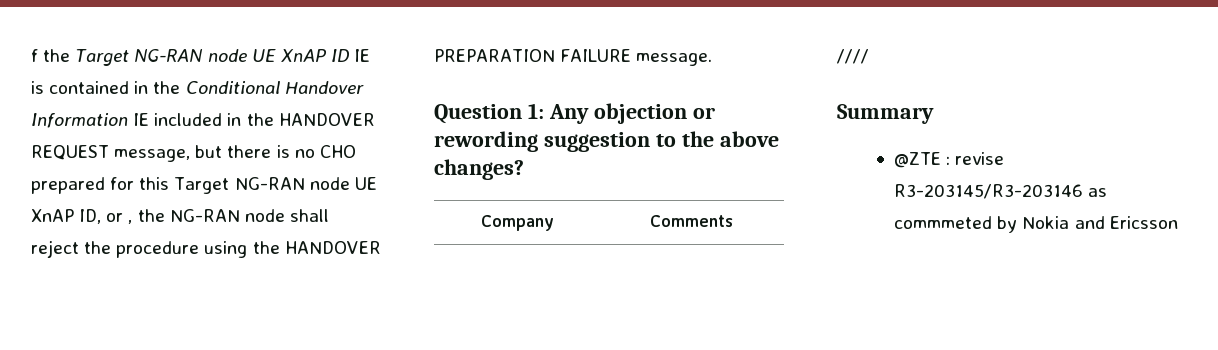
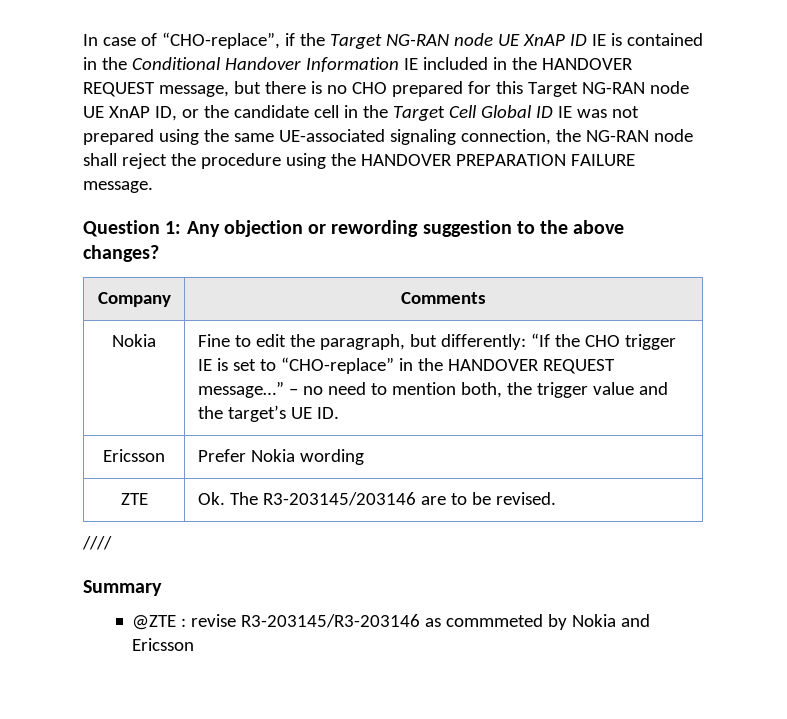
- f the Target NG-RAN node UE XnAP ID IE is contained in the Conditional Handover Information IE included in the HANDOVER REQUEST message, but there is no CHO prepared for this Target NG-RAN node UE XnAP ID, or , the NG-RAN node shall reject the procedure using the HANDOVER PREPARATION FAILURE message.
+ In case of “CHO-replace”, if the Target NG-RAN node UE XnAP ID IE is contained in the Conditional Handover Information IE included in the HANDOVER REQUEST message, but there is no CHO prepared for this Target NG-RAN node UE XnAP ID, or the candidate cell in the Target Cell Global ID IE was not prepared using the same UE-associated signaling connection, the NG-RAN node shall reject the procedure using the HANDOVER PREPARATION FAILURE message.
+ Nokia | Fine to edit the paragraph, but differently: “If the CHO trigger IE is set to “CHO-replace” in the HANDOVER REQUEST message…” – no need to mention both, the trigger value and the target’s UE ID.
+ Ericsson | Prefer Nokia wording
+ ZTE | Ok. The R3-203145/203146 are to be revised.

